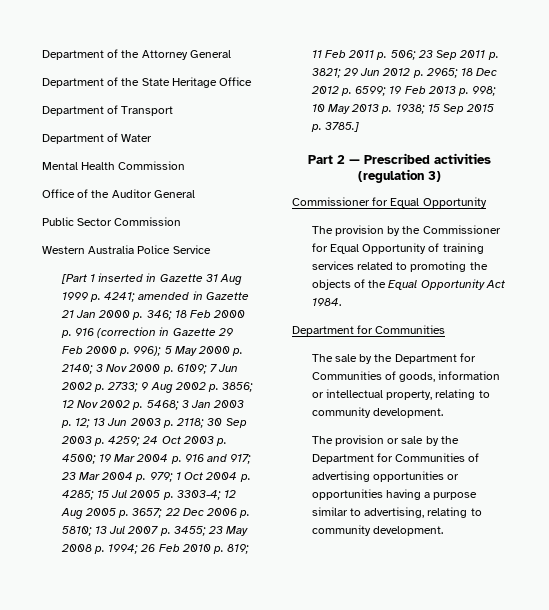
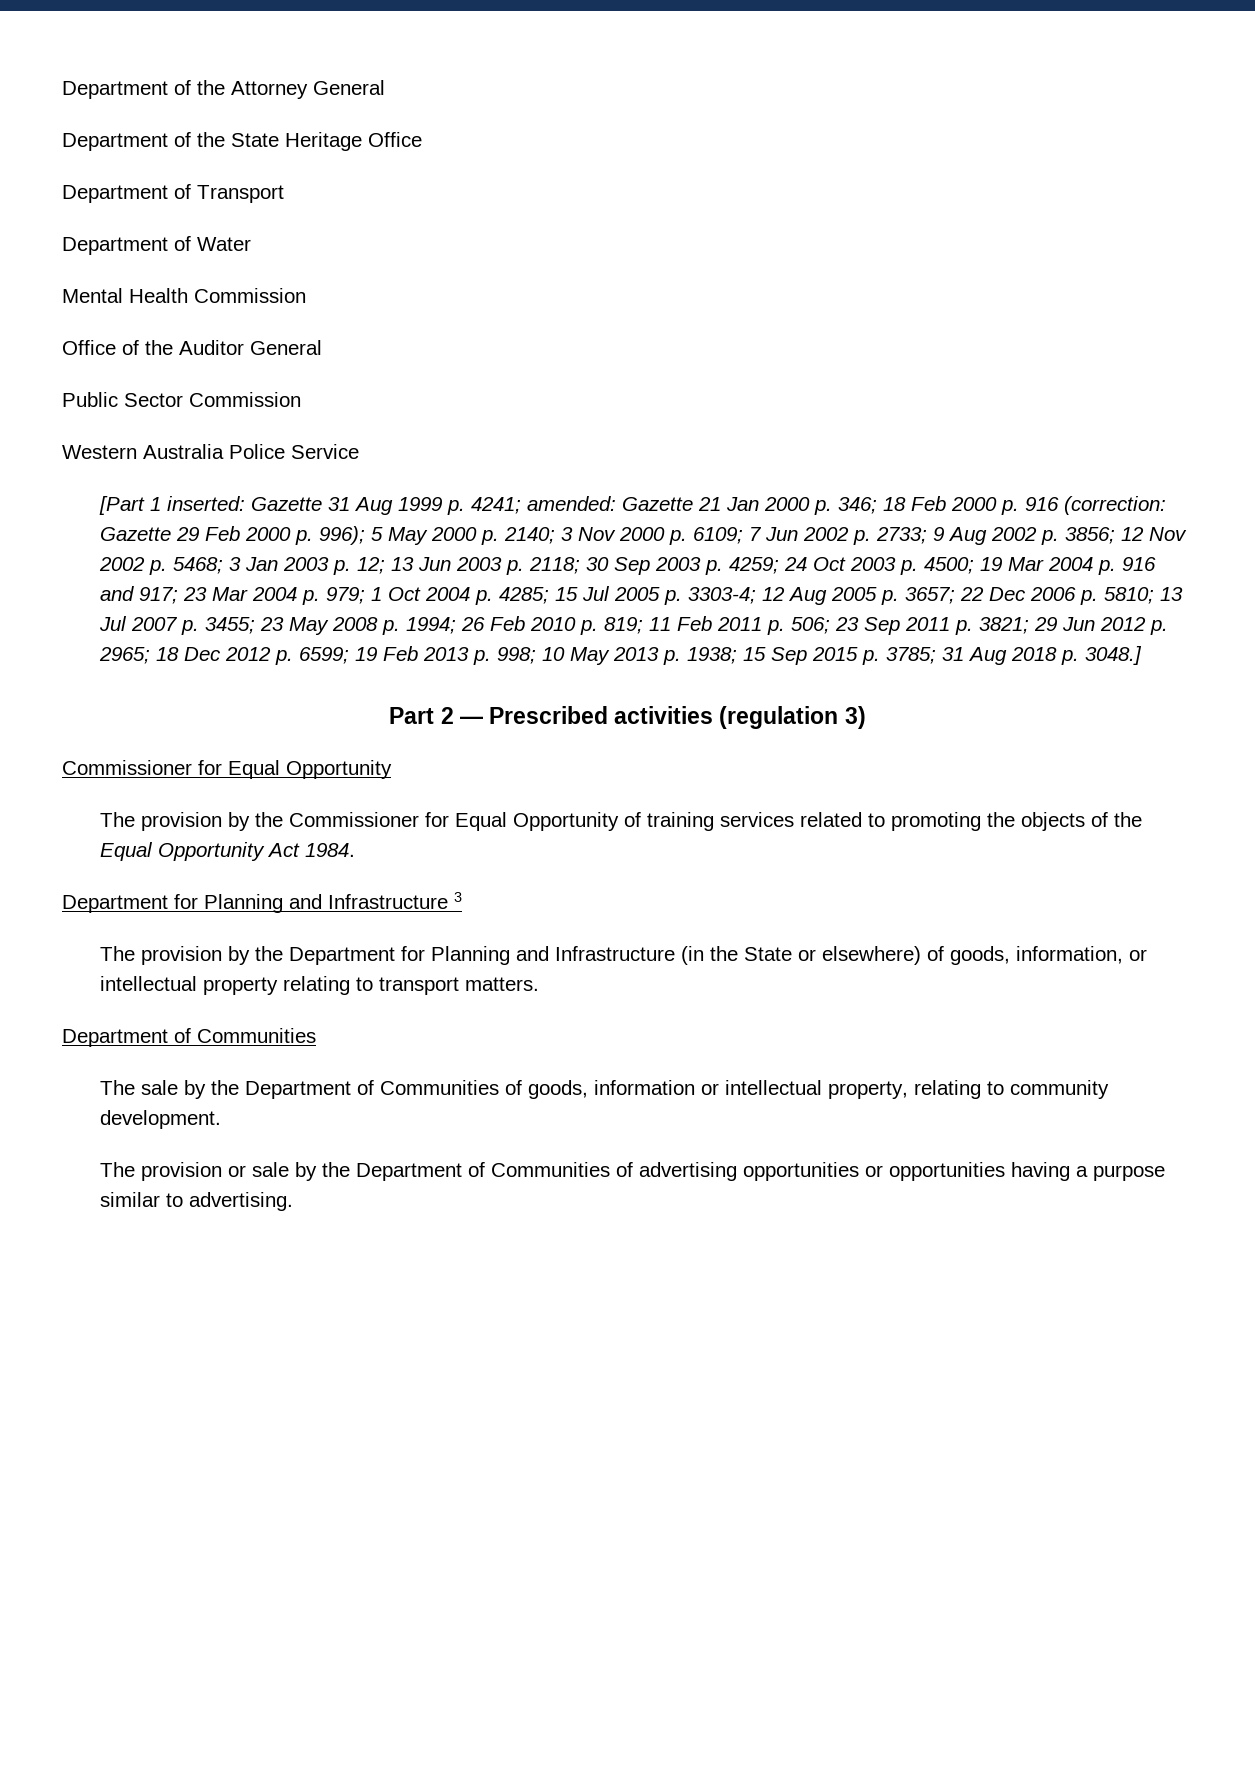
- [Part 1 inserted in Gazette 31 Aug 1999 p. 4241;
+ [Part 1 inserted: Gazette 31 Aug 1999 p. 4241;
- amended in Gazette 21 Jan 2000 p. 346;
+ amended: Gazette 21 Jan 2000 p. 346;
- 18 Feb 2000 p. 916 (correction in Gazette 29 Feb 2000 p. 996);
+ 18 Feb 2000 p. 916 (correction: Gazette 29 Feb 2000 p. 996);
- 15 Sep 2015 p. 3785.]
+ 15 Sep 2015 p. 3785; 31 Aug 2018 p. 3048.]
  The provision by the Commissioner for Equal Opportunity of training services related to promoting the objects of the Equal Opportunity Act 1984.
- Department for Communities
+ Department for Planning and Infrastructure 3
+ The provision by the Department for Planning and Infrastructure (in the State or elsewhere) of goods, information, or intellectual property relating to transport matters.
+ Department of Communities
- The sale by the Department for Communities of goods, information or intellectual property, relating to community development.
+ The sale by the Department of Communities of goods, information or intellectual property, relating to community development.
- The provision or sale by the Department for Communities of advertising opportunities or opportunities having a purpose similar to advertising, relating to community development.
+ The provision or sale by the Department of Communities of advertising opportunities or opportunities having a purpose similar to advertising.

